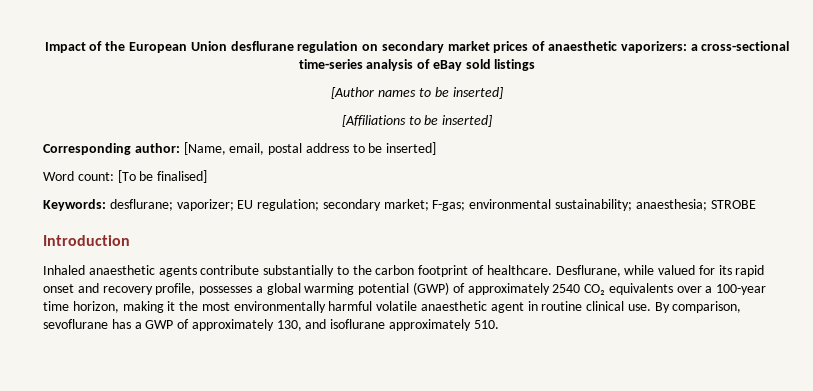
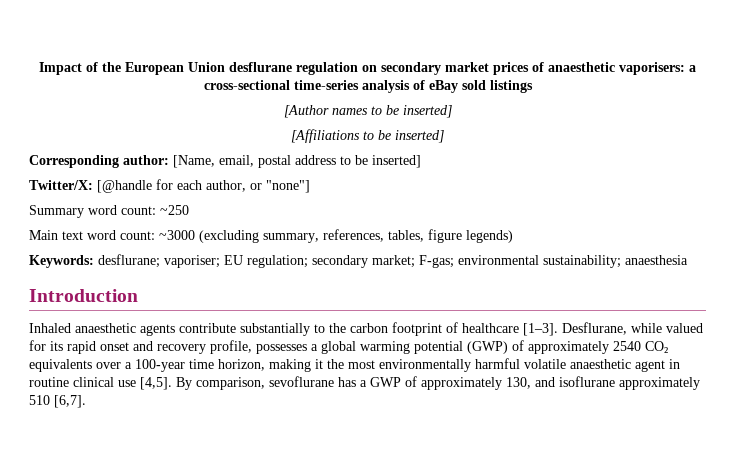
- Impact of the European Union desflurane regulation on secondary market prices of anaesthetic vaporizers: a cross-sectional time-series analysis of eBay sold listings
+ Impact of the European Union desflurane regulation on secondary market prices of anaesthetic vaporisers: a cross-sectional time-series analysis of eBay sold listings
- Word count: [To be finalised]
+ Twitter/X: [@handle for each author, or "none"]
+ Summary word count: ~250
+ Main text word count: ~3000 (excluding summary, references, tables, figure legends)
- Keywords: desflurane; vaporizer; EU regulation; secondary market; F-gas; environmental sustainability; anaesthesia; STROBE
+ Keywords: desflurane; vaporiser; EU regulation; secondary market; F-gas; environmental sustainability; anaesthesia
- Inhaled anaesthetic agents contribute substantially to the carbon footprint of healthcare.
+ Inhaled anaesthetic agents contribute substantially to the carbon footprint of healthcare [1–3].
- Desflurane, while valued for its rapid onset and recovery profile, possesses a global warming potential (GWP) of approximately 2540 CO₂ equivalents over a 100-year time horizon, making it the most environmentally harmful volatile anaesthetic agent in routine clinical use.
+ Desflurane, while valued for its rapid onset and recovery profile, possesses a global warming potential (GWP) of approximately 2540 CO₂ equivalents over a 100-year time horizon, making it the most environmentally harmful volatile anaesthetic agent in routine clinical use [4,5].
- By comparison, sevoflurane has a GWP of approximately 130, and isoflurane approximately 510.
+ By comparison, sevoflurane has a GWP of approximately 130, and isoflurane approximately 510 [6,7].

